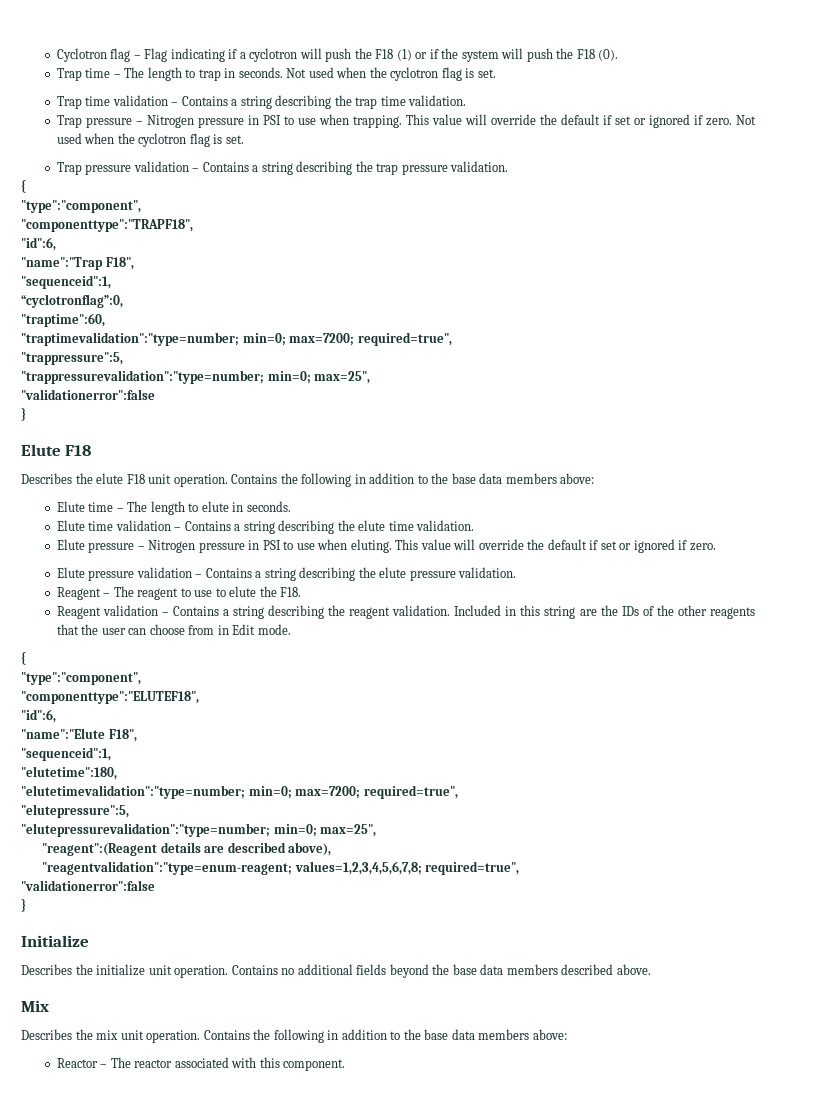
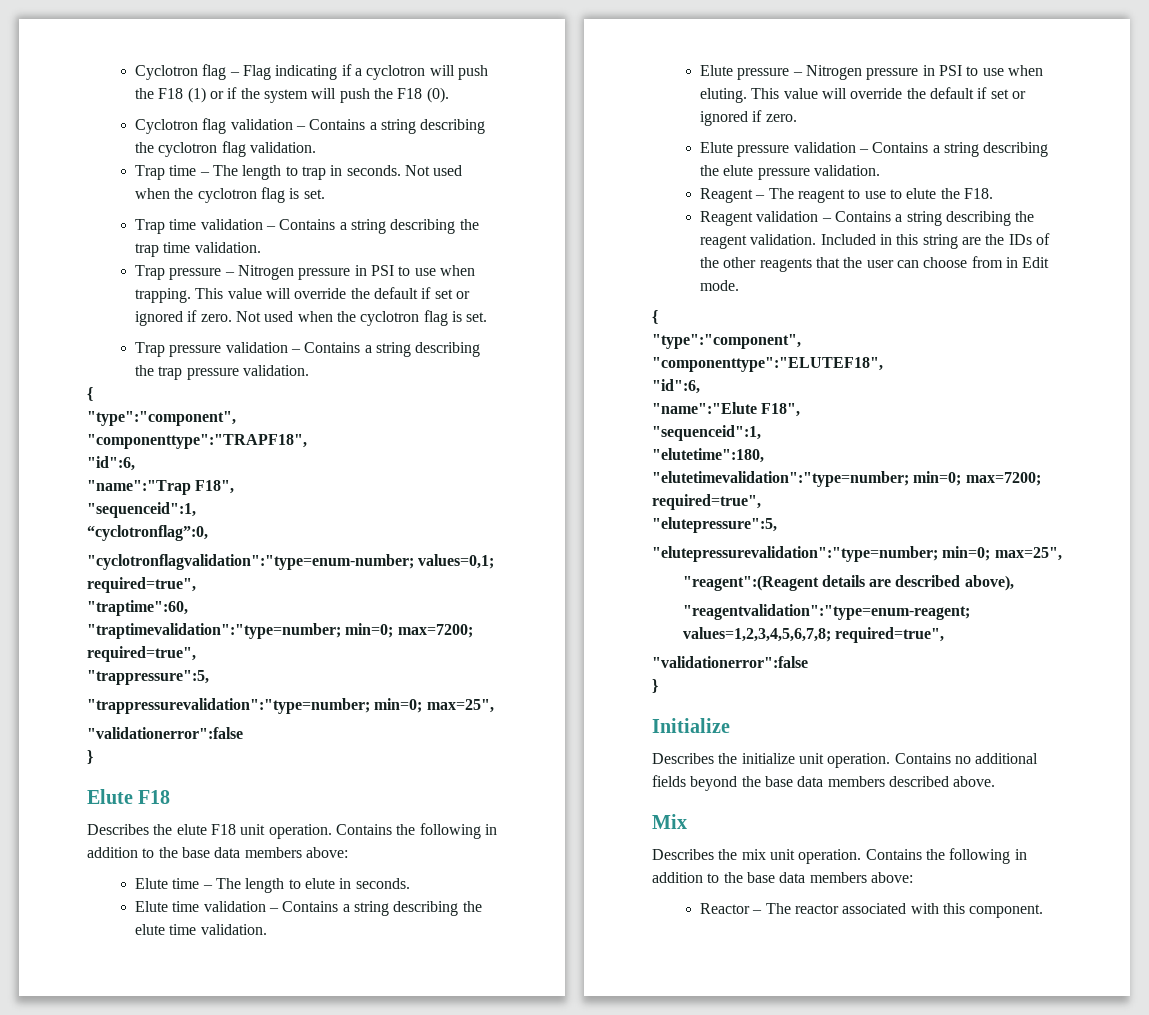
+ Cyclotron flag validation – Contains a string describing the cyclotron flag validation.
+ "cyclotronflagvalidation":"type=enum-number; values=0,1; required=true",

